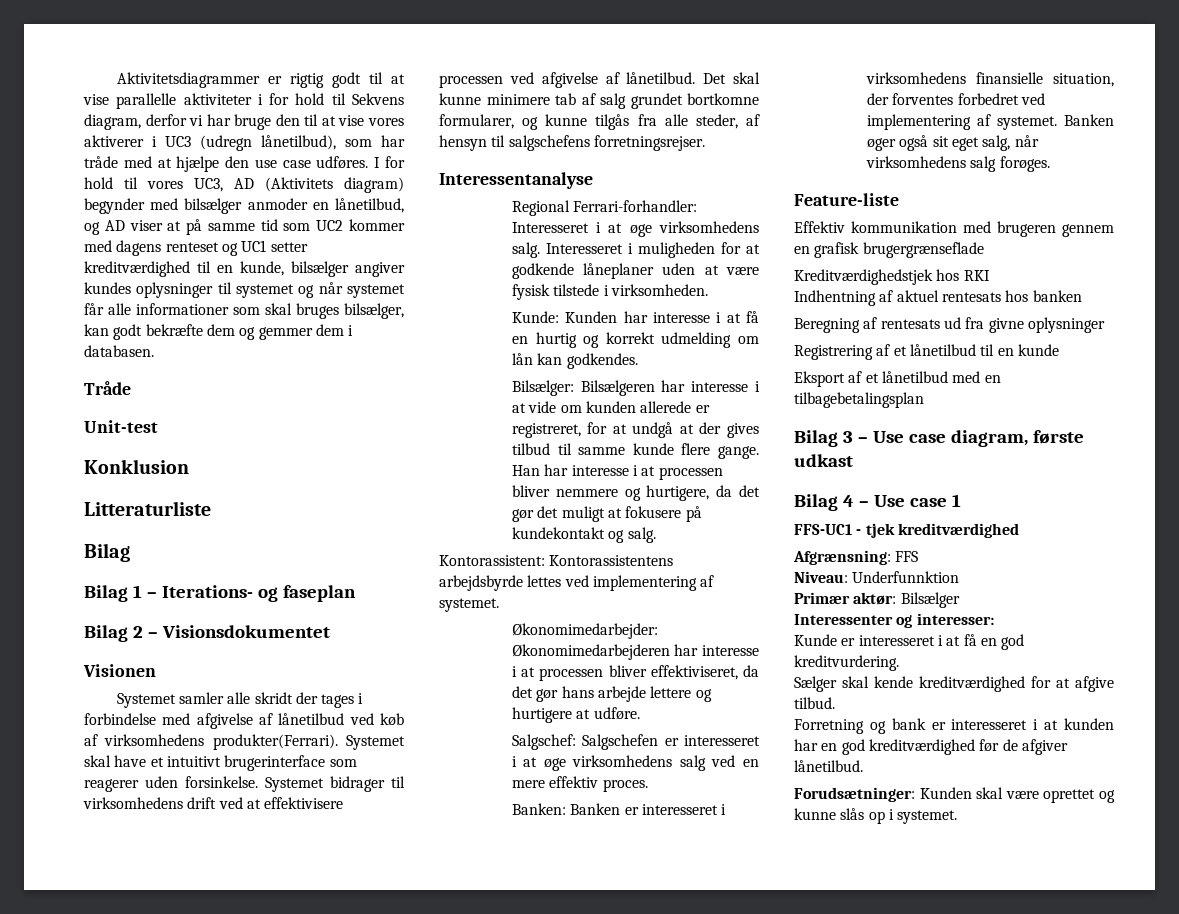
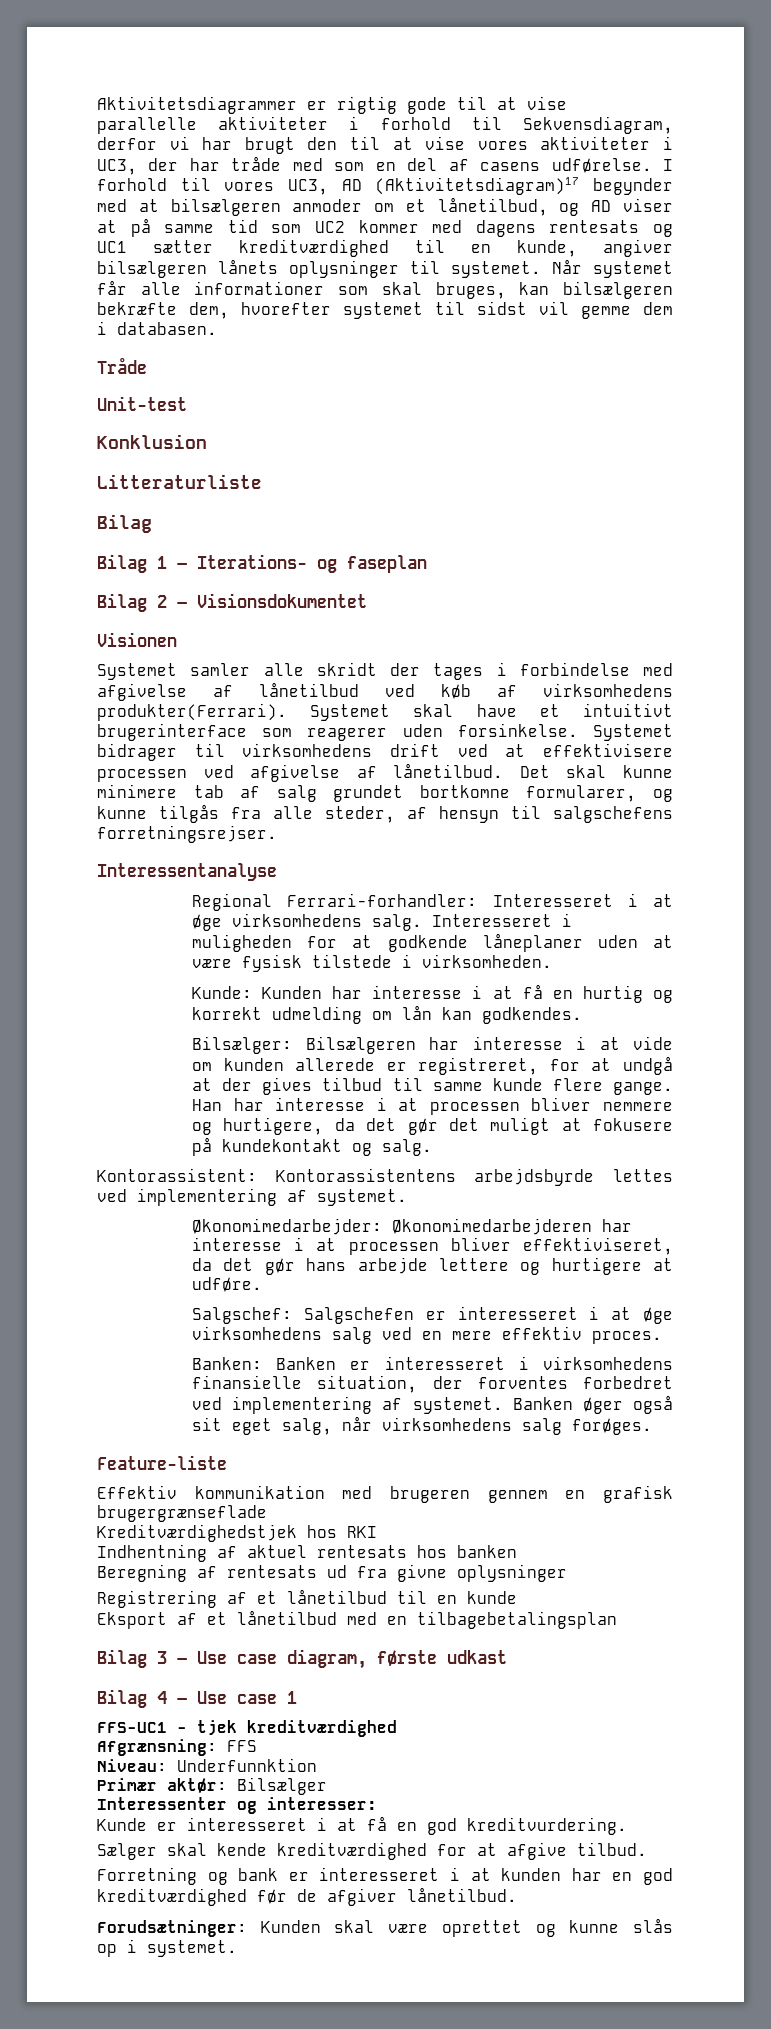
- Aktivitetsdiagrammer er rigtig godt til at vise parallelle aktiviteter i for hold til Sekvens diagram, derfor vi har bruge den til at vise vores aktiverer i UC3 (udregn lånetilbud), som har tråde med at hjælpe den use case udføres. I for hold til vores UC3, AD (Aktivitets diagram) begynder med bilsælger anmoder en lånetilbud, og AD viser at på samme tid som UC2 kommer med dagens renteset og UC1 setter kreditværdighed til en kunde, bilsælger angiver kundes oplysninger til systemet og når systemet får alle informationer som skal bruges bilsælger, kan godt bekræfte dem og gemmer dem i databasen.
+ Aktivitetsdiagrammer er rigtig gode til at vise parallelle aktiviteter i forhold til Sekvensdiagram, derfor vi har brugt den til at vise vores aktiviteter i UC3, der har tråde med som en del af casens udførelse. I forhold til vores UC3, AD (Aktivitetsdiagram)17 begynder med at bilsælgeren anmoder om et lånetilbud, og AD viser at på samme tid som UC2 kommer med dagens rentesats og UC1 sætter kreditværdighed til en kunde, angiver bilsælgeren lånets oplysninger til systemet. Når systemet får alle informationer som skal bruges, kan bilsælgeren bekræfte dem, hvorefter systemet til sidst vil gemme dem i databasen.

